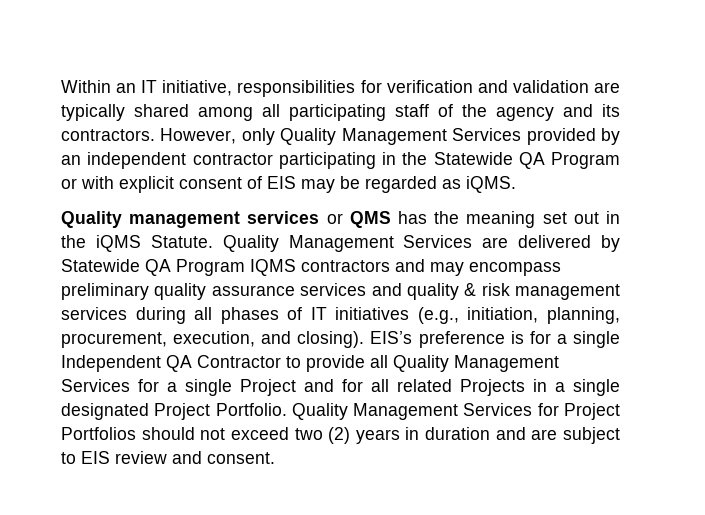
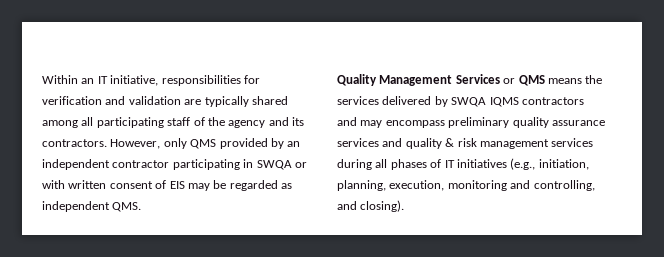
- However, only Quality Management Services provided by an independent contractor participating in the Statewide QA Program or with explicit consent of EIS may be regarded as iQMS.
- Quality management services or QMS has the meaning set out in the iQMS Statute. Quality Management Services are delivered by Statewide QA Program IQMS contractors and may encompass preliminary quality assurance services and quality & risk management services during all phases of IT initiatives (e.g., initiation, planning, procurement, execution, and closing). EIS’s preference is for a single Independent QA Contractor to provide all Quality Management Services for a single Project and for all related Projects in a single designated Project Portfolio. Quality Management Services for Project Portfolios should not exceed two (2) years in duration and are subject to EIS review and consent.
+ However, only QMS provided by an independent contractor participating in SWQA or with written consent of EIS may be regarded as independent QMS.
+ Quality Management Services or QMS means the services delivered by SWQA IQMS contractors and may encompass preliminary quality assurance services and quality & risk management services during all phases of IT initiatives (e.g., initiation, planning, execution, monitoring and controlling, and closing).

